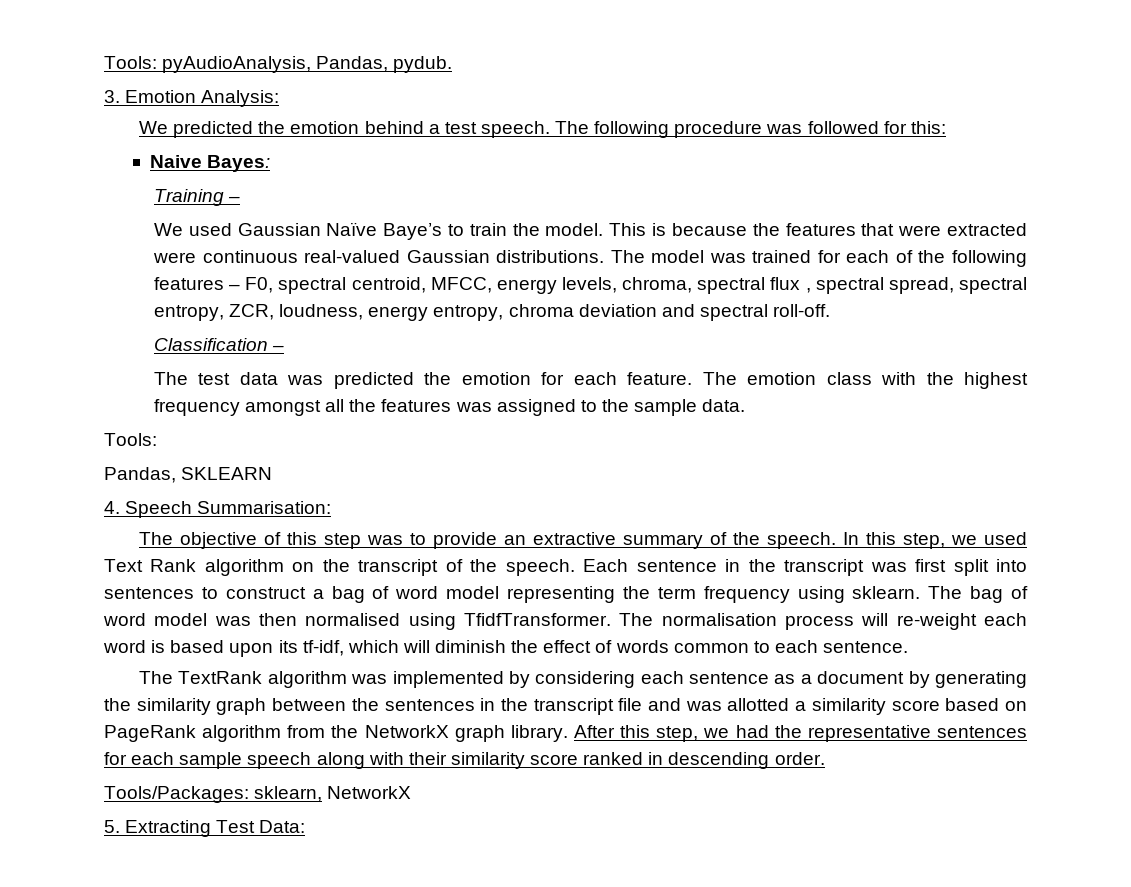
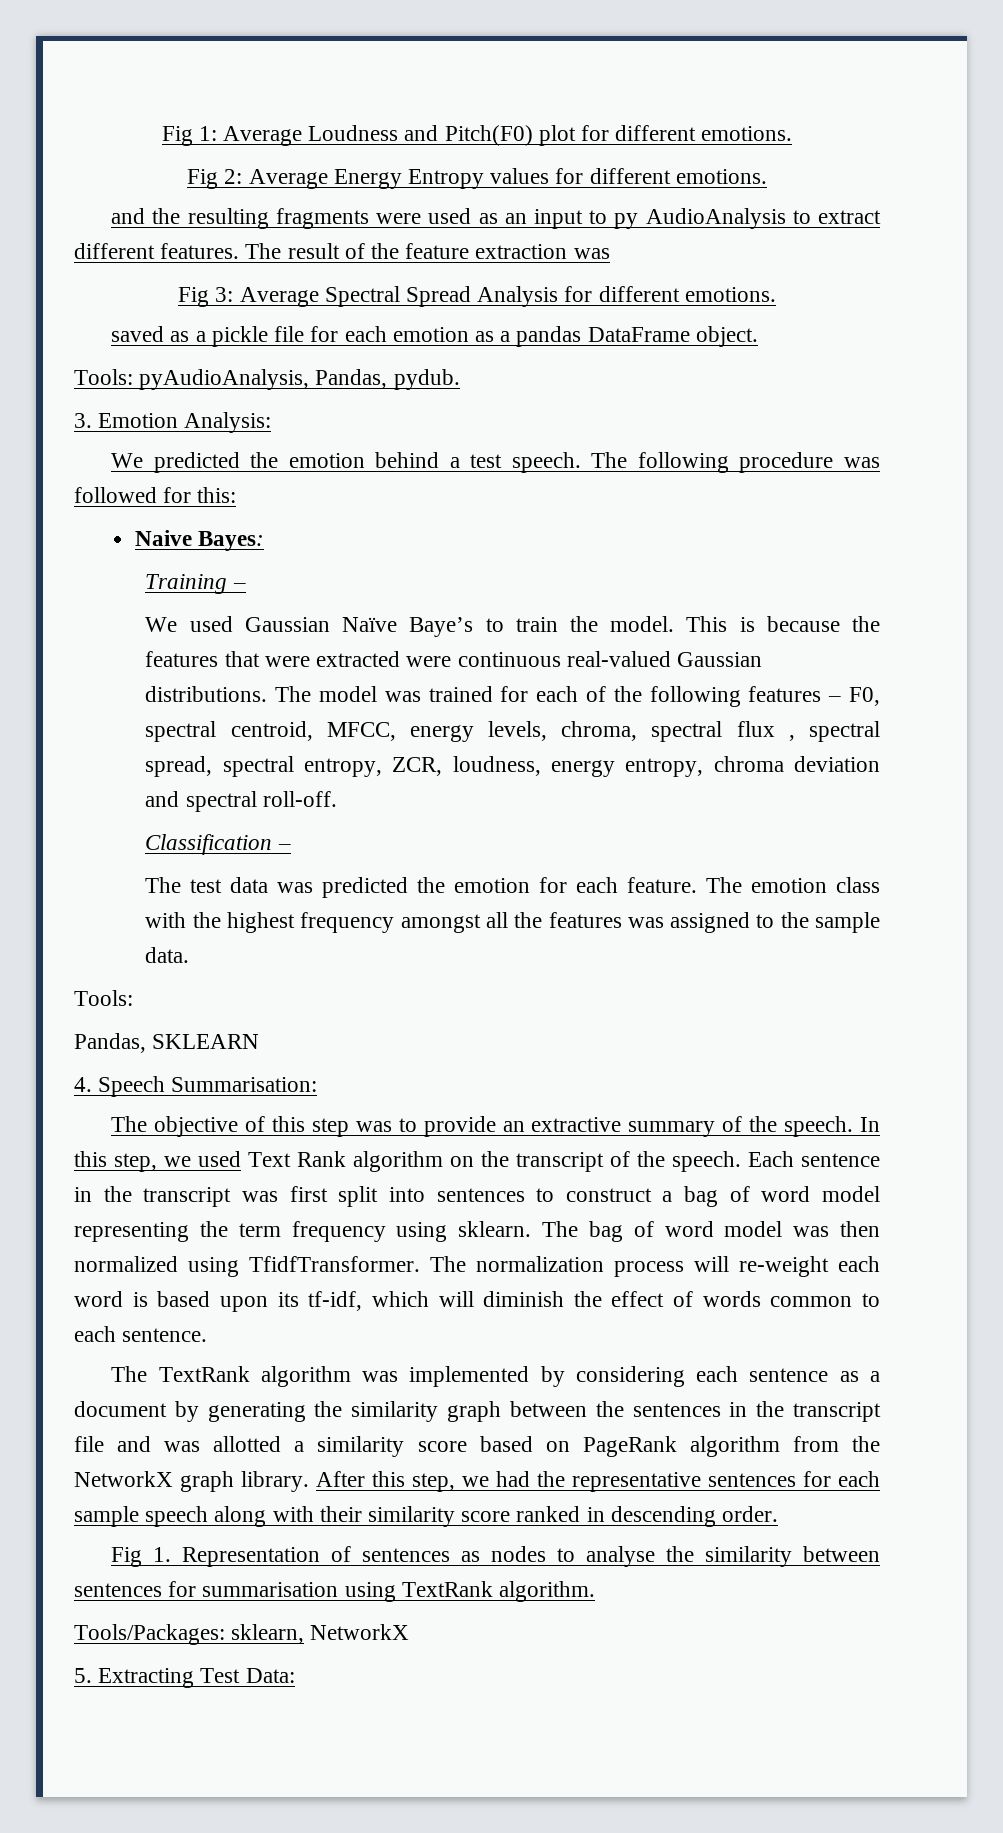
+ Fig 1: Average Loudness and Pitch(F0) plot for different emotions.
+ Fig 2: Average Energy Entropy values for different emotions.
+ and the resulting fragments were used as an input to py AudioAnalysis to extract different features. The result of the feature extraction was
+ Fig 3: Average Spectral Spread Analysis for different emotions.
+ saved as a pickle file for each emotion as a pandas DataFrame object.
- The bag of word model was then normalised using TfidfTransformer.
+ The bag of word model was then normalized using TfidfTransformer.
- The normalisation process will re-weight each word is based upon its tf-idf, which will diminish the effect of words common to each sentence.
+ The normalization process will re-weight each word is based upon its tf-idf, which will diminish the effect of words common to each sentence.
+ Fig 1. Representation of sentences as nodes to analyse the similarity between sentences for summarisation using TextRank algorithm.

